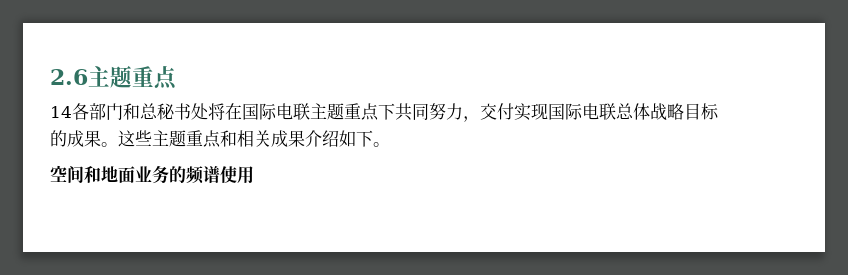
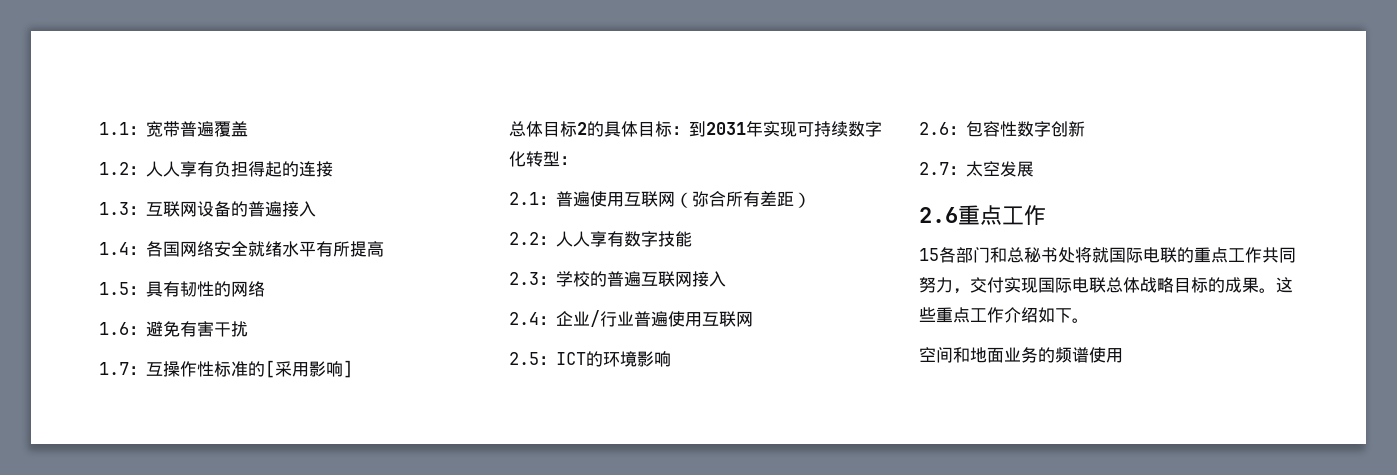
- 2.6主题重点
- 14各部门和总秘书处将在国际电联主题重点下共同努力，交付实现国际电联总体战略目标的成果。
+ 1.1：宽带普遍覆盖
+ 1.2：人人享有负担得起的连接
+ 1.3：互联网设备的普遍接入
+ 1.4：各国网络安全就绪水平有所提高
+ 1.5：具有韧性的网络
+ 1.6：避免有害干扰
+ 1.7：互操作性标准的[采用影响]
+ 总体目标2的具体目标：到2031年实现可持续数字化转型：
+ 2.1：普遍使用互联网（弥合所有差距）
+ 2.2：人人享有数字技能
+ 2.3：学校的普遍互联网接入
+ 2.4：企业/行业普遍使用互联网
+ 2.5：ICT的环境影响
+ 2.6：包容性数字创新
+ 2.7：太空发展
+ 2.6重点工作
+ 15各部门和总秘书处将就国际电联的重点工作共同努力，交付实现国际电联总体战略目标的成果。
- 这些主题重点和相关成果介绍如下。
+ 这些重点工作介绍如下。

